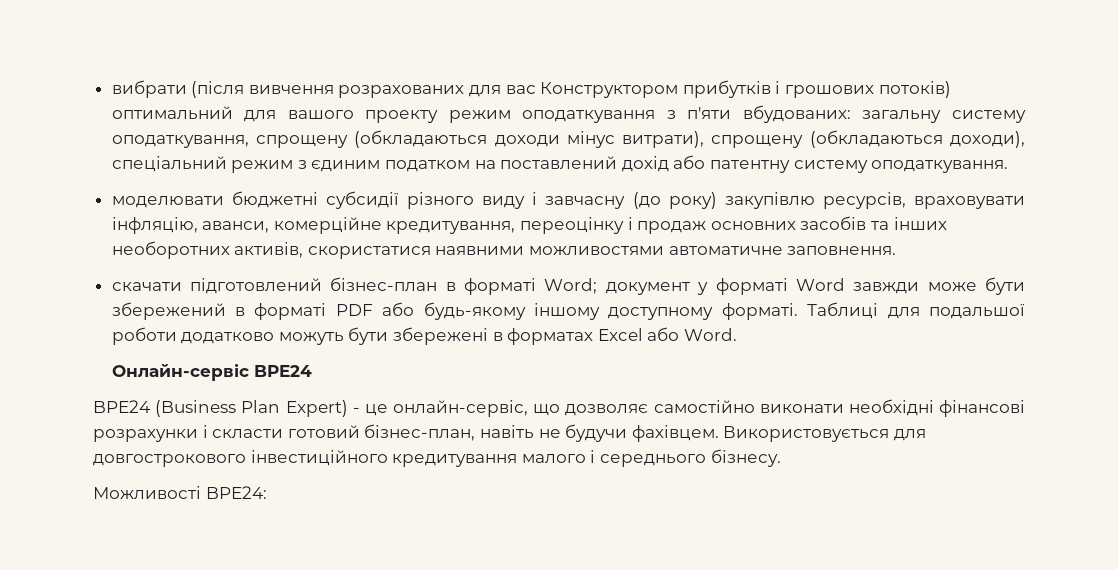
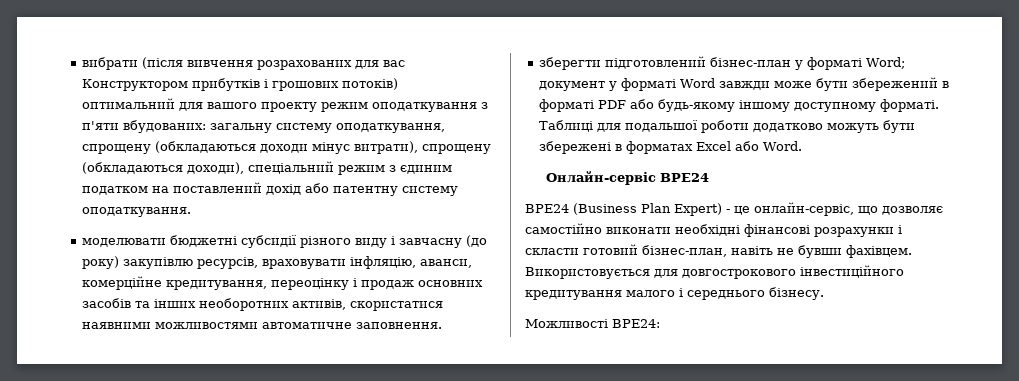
- скачати підготовлений бізнес-план в форматі Word; документ у форматі Word завжди може бути збережений в форматі PDF або будь-якому іншому доступному форматі.
+ зберегти підготовлений бізнес-план у форматі Word; документ у форматі Word завжди може бути збережений в форматі PDF або будь-якому іншому доступному форматі.
- BPE24 (Business Plan Expert) - це онлайн-сервіс, що дозволяє самостійно виконати необхідні фінансові розрахунки і скласти готовий бізнес-план, навіть не будучи фахівцем.
+ BPE24 (Business Plan Expert) - це онлайн-сервіс, що дозволяє самостійно виконати необхідні фінансові розрахунки і скласти готовий бізнес-план, навіть не бувши фахівцем.

